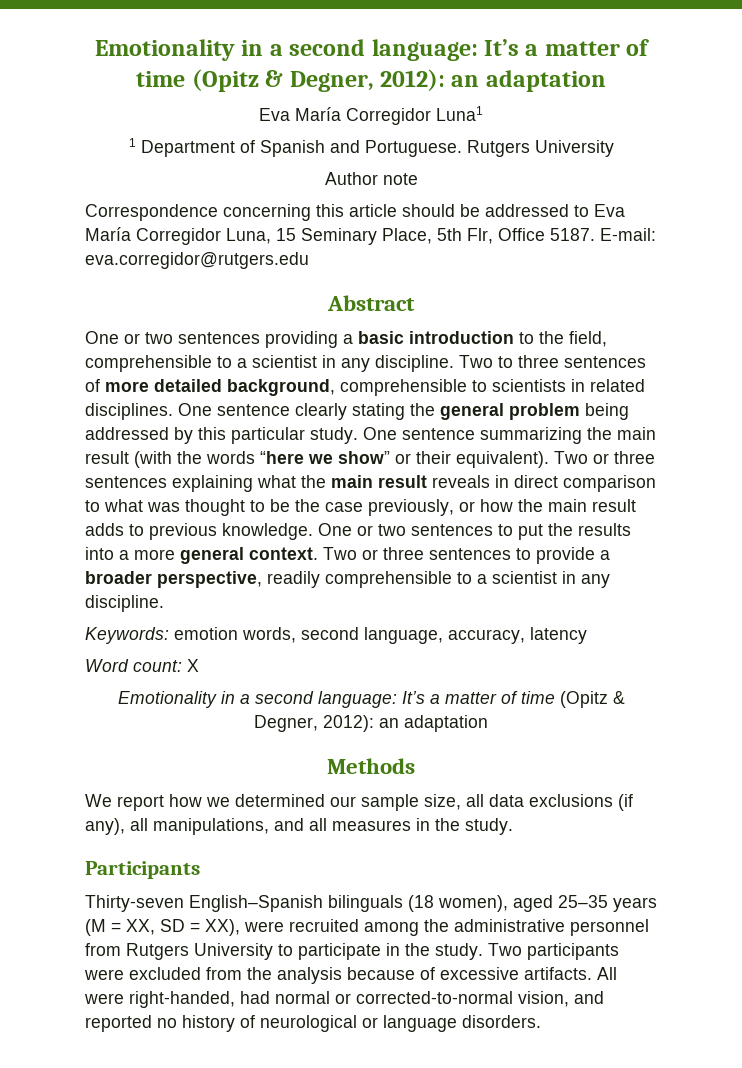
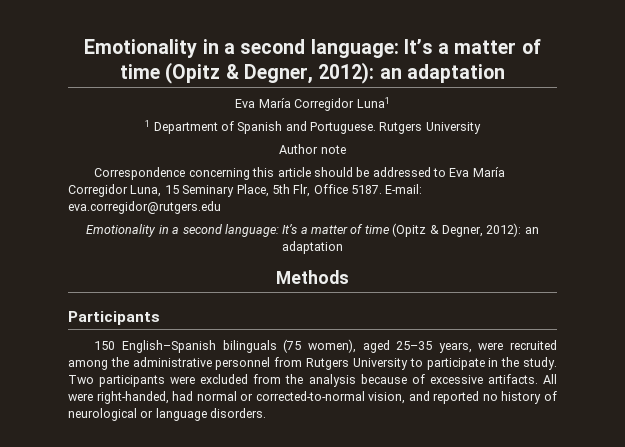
- Abstract
- One or two sentences providing a basic introduction to the field, comprehensible to a scientist in any discipline. Two to three sentences of more detailed background, comprehensible to scientists in related disciplines. One sentence clearly stating the general problem being addressed by this particular study. One sentence summarizing the main result (with the words “here we show” or their equivalent). Two or three sentences explaining what the main result reveals in direct comparison to what was thought to be the case previously, or how the main result adds to previous knowledge. One or two sentences to put the results into a more general context. Two or three sentences to provide a broader perspective, readily comprehensible to a scientist in any discipline.
- Keywords: emotion words, second language, accuracy, latency
- Word count: X
- We report how we determined our sample size, all data exclusions (if any), all manipulations, and all measures in the study.
- Thirty-seven English–Spanish bilinguals (18 women), aged 25–35 years (M = XX, SD = XX), were recruited among the administrative personnel from Rutgers University to participate in the study.
+ 150 English–Spanish bilinguals (75 women), aged 25–35 years, were recruited among the administrative personnel from Rutgers University to participate in the study.

